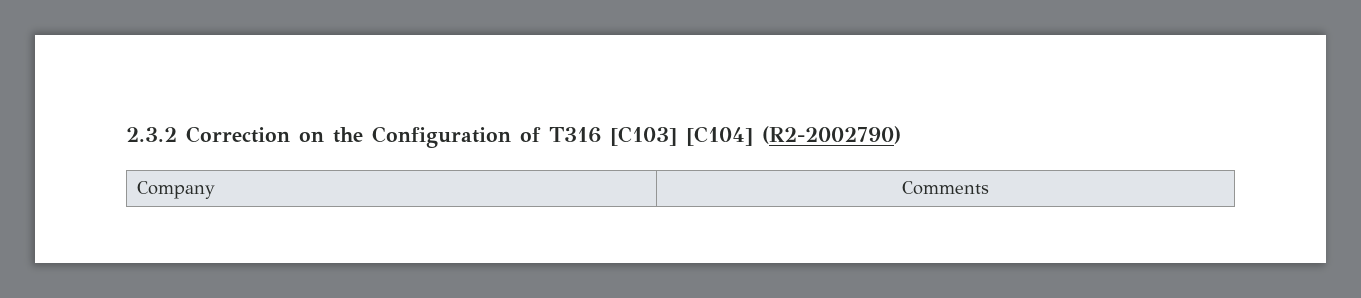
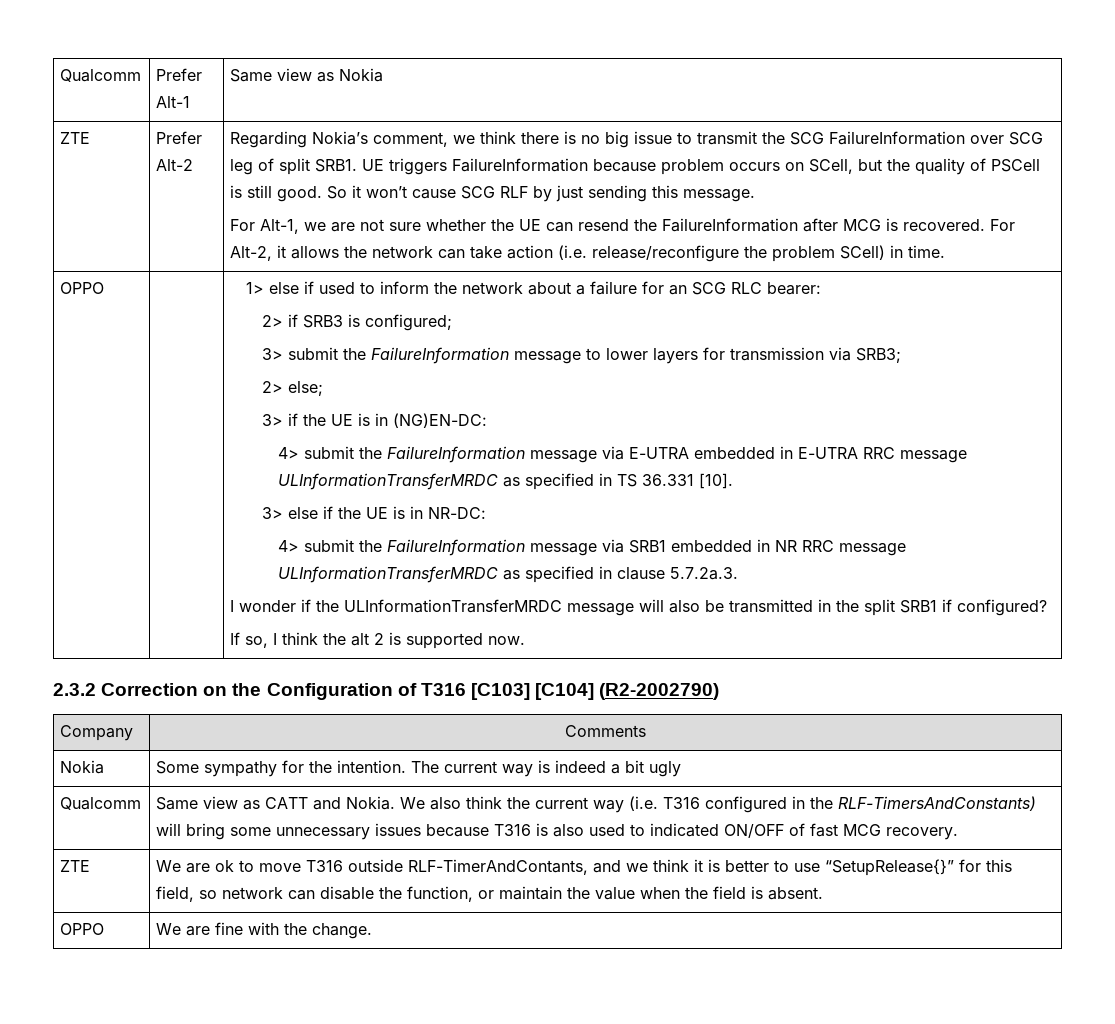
+ Qualcomm | Prefer Alt-1 | Same view as Nokia
+ ZTE | Prefer Alt-2 | Regarding Nokia’s comment, we think there is no big issue to transmit the SCG FailureInformation over SCG leg of split SRB1. UE triggers FailureInformation because problem occurs on SCell, but the quality of PSCell is still good. So it won’t cause SCG RLF by just sending this message.
+ For Alt-1, we are not sure whether the UE can resend the FailureInformation after MCG is recovered. For Alt-2, it allows the network can take action (i.e. release/reconfigure the problem SCell) in time.
+ OPPO | | 1> else if used to inform the network about a failure for an SCG RLC bearer:
+ 2> if SRB3 is configured;
+ 3> submit the FailureInformation message to lower layers for transmission via SRB3;
+ 2> else;
+ 3> if the UE is in (NG)EN-DC:
+ 4> submit the FailureInformation message via E-UTRA embedded in E-UTRA RRC message ULInformationTransferMRDC as specified in TS 36.331 [10].
+ 3> else if the UE is in NR-DC:
+ 4> submit the FailureInformation message via SRB1 embedded in NR RRC message ULInformationTransferMRDC as specified in clause 5.7.2a.3.
+ I wonder if the ULInformationTransferMRDC message will also be transmitted in the split SRB1 if configured?
+ If so, I think the alt 2 is supported now.
+ Nokia | Some sympathy for the intention. The current way is indeed a bit ugly
+ Qualcomm | Same view as CATT and Nokia. We also think the current way (i.e. T316 configured in the RLF-TimersAndConstants) will bring some unnecessary issues because T316 is also used to indicated ON/OFF of fast MCG recovery.
+ ZTE | We are ok to move T316 outside RLF-TimerAndContants, and we think it is better to use “SetupRelease{}” for this field, so network can disable the function, or maintain the value when the field is absent.
+ OPPO | We are fine with the change.

